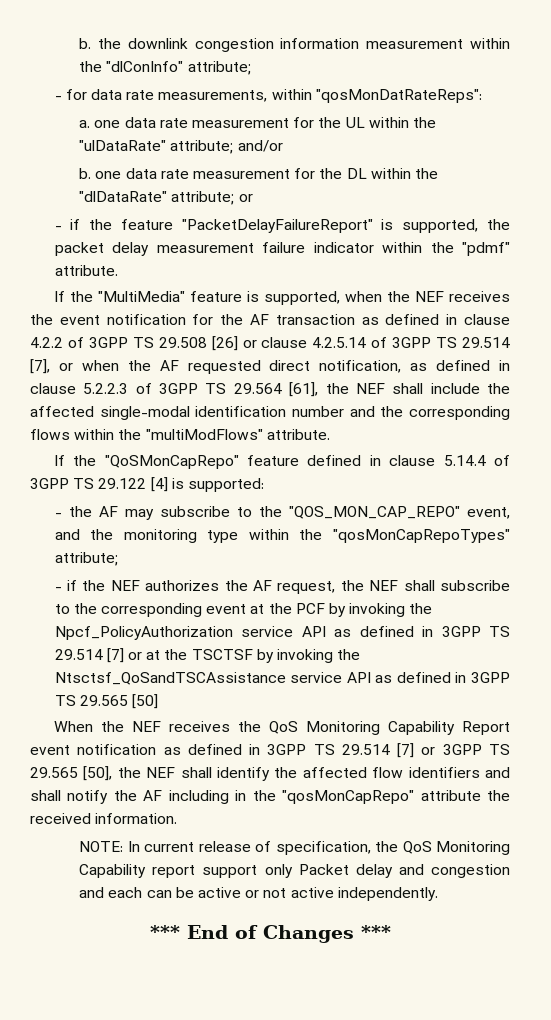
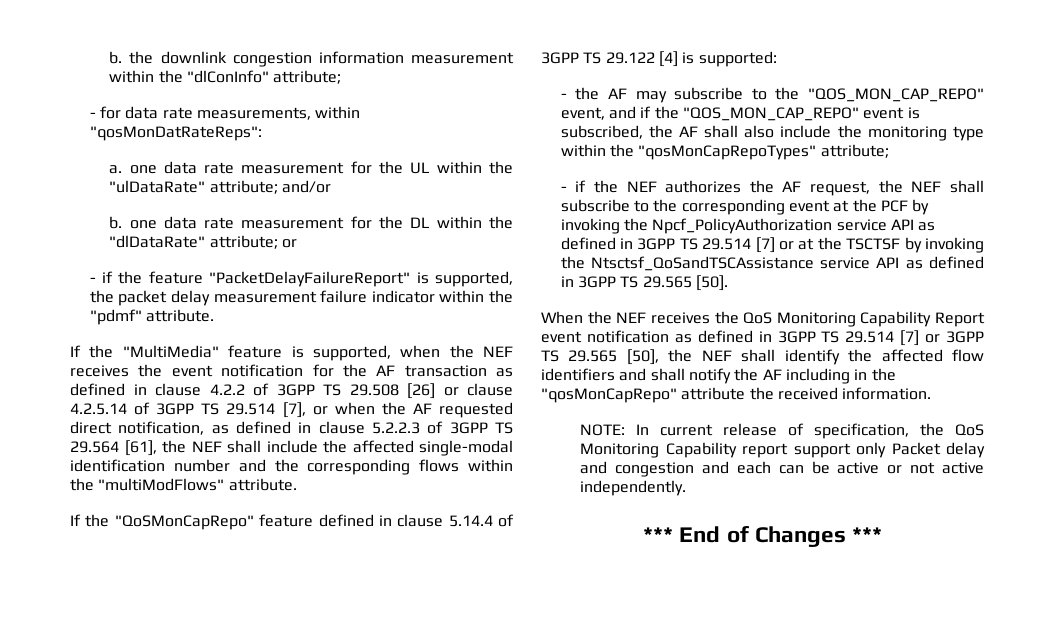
- - the AF may subscribe to the "QOS_MON_CAP_REPO" event, and the monitoring type within the "qosMonCapRepoTypes" attribute;
+ - the AF may subscribe to the "QOS_MON_CAP_REPO" event, and if the "QOS_MON_CAP_REPO" event is subscribed, the AF shall also include the monitoring type within the "qosMonCapRepoTypes" attribute;
- - if the NEF authorizes the AF request, the NEF shall subscribe to the corresponding event at the PCF by invoking the Npcf_PolicyAuthorization service API as defined in 3GPP TS 29.514 [7] or at the TSCTSF by invoking the Ntsctsf_QoSandTSCAssistance service API as defined in 3GPP TS 29.565 [50]
+ - if the NEF authorizes the AF request, the NEF shall subscribe to the corresponding event at the PCF by invoking the Npcf_PolicyAuthorization service API as defined in 3GPP TS 29.514 [7] or at the TSCTSF by invoking the Ntsctsf_QoSandTSCAssistance service API as defined in 3GPP TS 29.565 [50].

